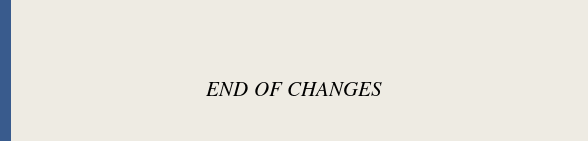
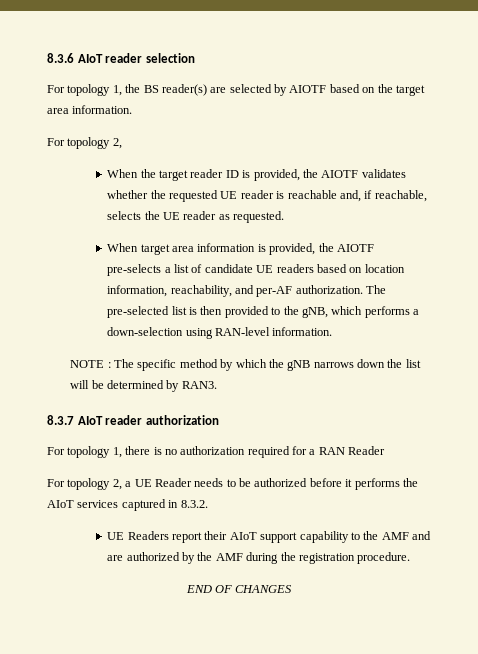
+ 8.3.6 AIoT reader selection
+ For topology 1, the BS reader(s) are selected by AIOTF based on the target area information.
+ For topology 2,
+ When the target reader ID is provided, the AIOTF validates whether the requested UE reader is reachable and, if reachable, selects the UE reader as requested.
+ When target area information is provided, the AIOTF pre-selects a list of candidate UE readers based on location information, reachability, and per-AF authorization. The pre-selected list is then provided to the gNB, which performs a down-selection using RAN-level information.
+ NOTE : The specific method by which the gNB narrows down the list will be determined by RAN3.
+ 8.3.7 AIoT reader authorization
+ For topology 1, there is no authorization required for a RAN Reader
+ For topology 2, a UE Reader needs to be authorized before it performs the AIoT services captured in 8.3.2.
+ UE Readers report their AIoT support capability to the AMF and are authorized by the AMF during the registration procedure.

